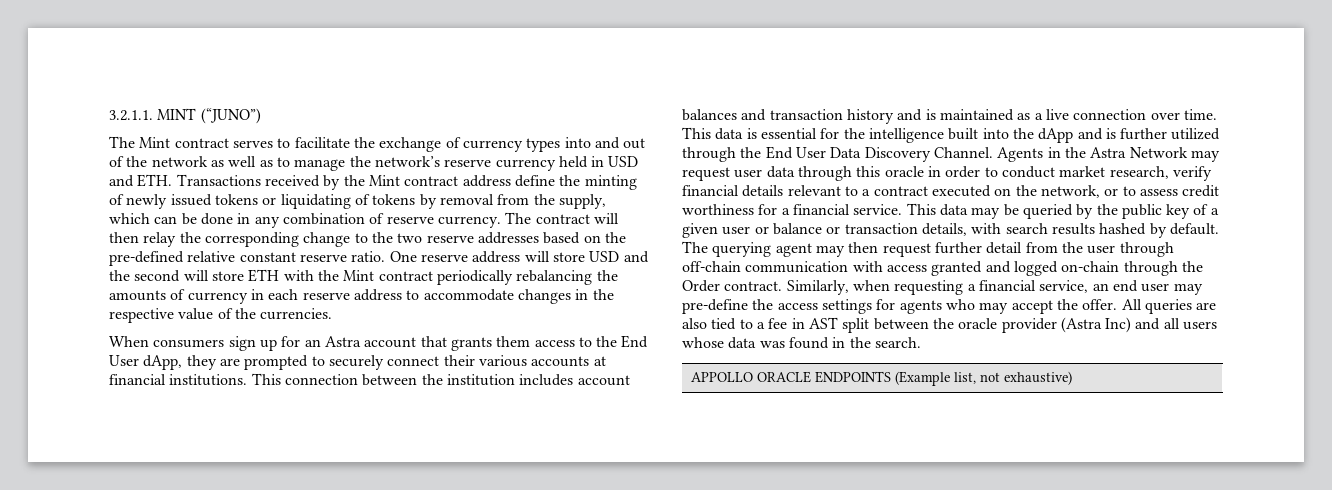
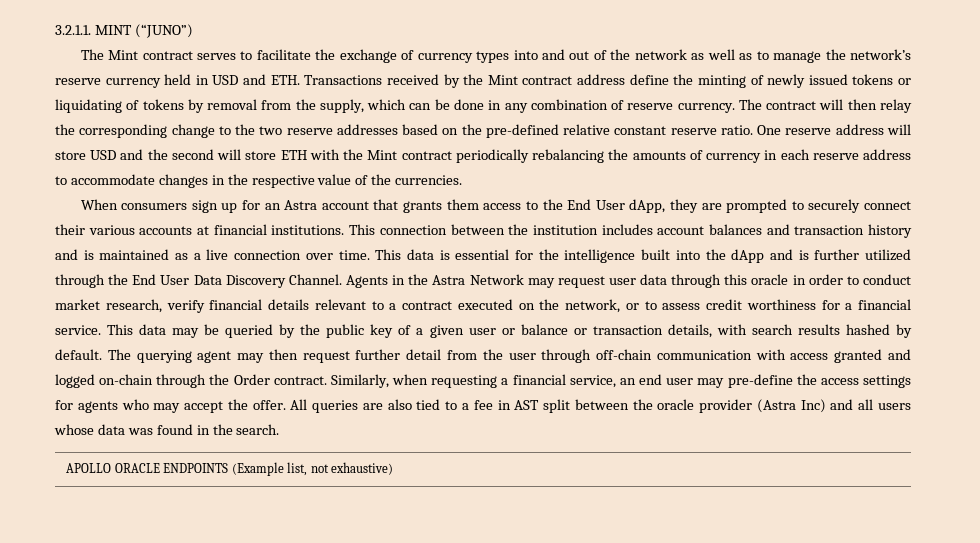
- APPOLLO ORACLE ENDPOINTS (Example list, not exhaustive)
+ APOLLO ORACLE ENDPOINTS (Example list, not exhaustive)

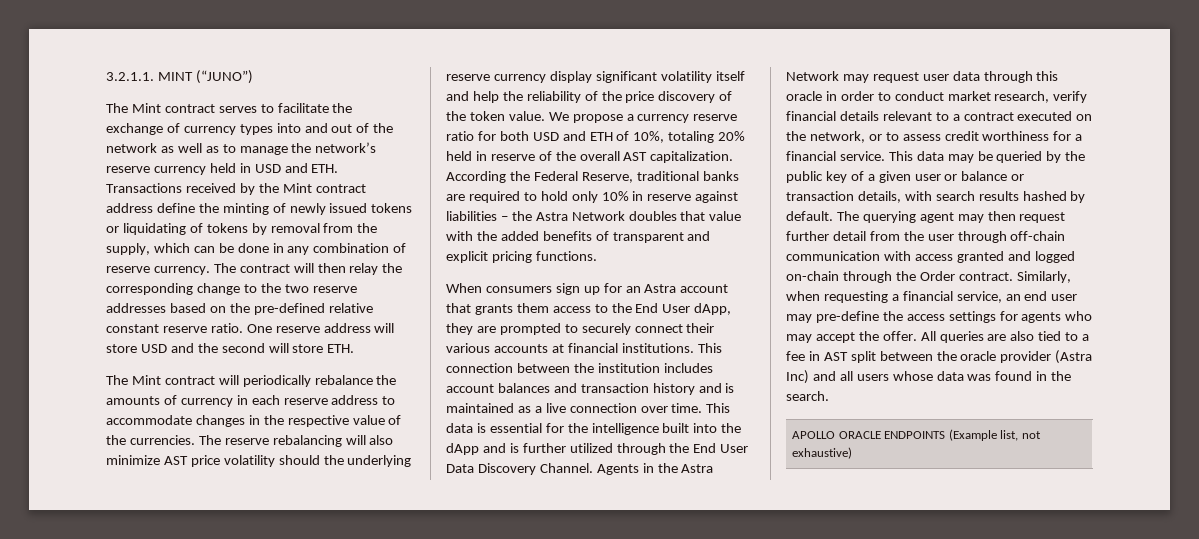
- One reserve address will store USD and the second will store ETH with the Mint contract periodically rebalancing the amounts of currency in each reserve address to accommodate changes in the respective value of the currencies.
+ One reserve address will store USD and the second will store ETH.
+ The Mint contract will periodically rebalance the amounts of currency in each reserve address to accommodate changes in the respective value of the currencies. The reserve rebalancing will also minimize AST price volatility should the underlying reserve currency display significant volatility itself and help the reliability of the price discovery of the token value. We propose a currency reserve ratio for both USD and ETH of 10%, totaling 20% held in reserve of the overall AST capitalization. According the Federal Reserve, traditional banks are required to hold only 10% in reserve against liabilities – the Astra Network doubles that value with the added benefits of transparent and explicit pricing functions.

